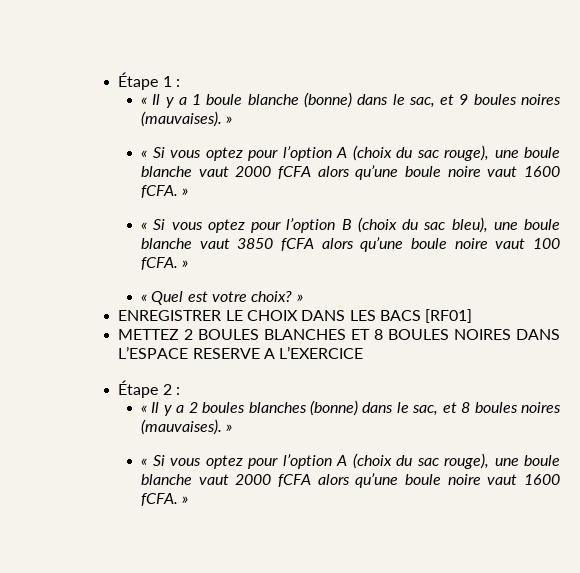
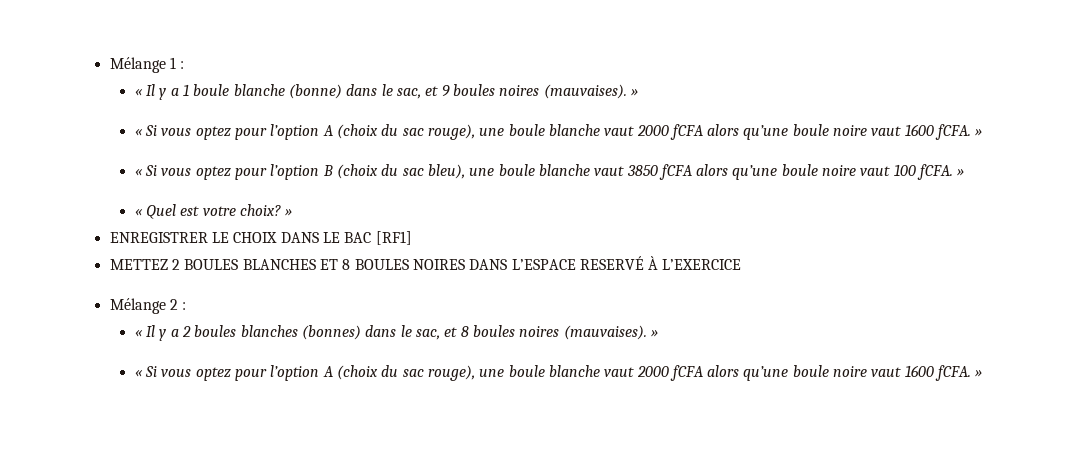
- Étape 1 :
+ Mélange 1 :
- ENREGISTRER LE CHOIX DANS LES BACS [RF01]
+ ENREGISTRER LE CHOIX DANS LE BAC [RF1]
- METTEZ 2 BOULES BLANCHES ET 8 BOULES NOIRES DANS L’ESPACE RESERVE A L’EXERCICE
+ METTEZ 2 BOULES BLANCHES ET 8 BOULES NOIRES DANS L’ESPACE RESERVÉ À L’EXERCICE
- Étape 2 :
+ Mélange 2 :
- « Il y a 2 boules blanches (bonne) dans le sac, et 8 boules noires (mauvaises). »
+ « Il y a 2 boules blanches (bonnes) dans le sac, et 8 boules noires (mauvaises). »

